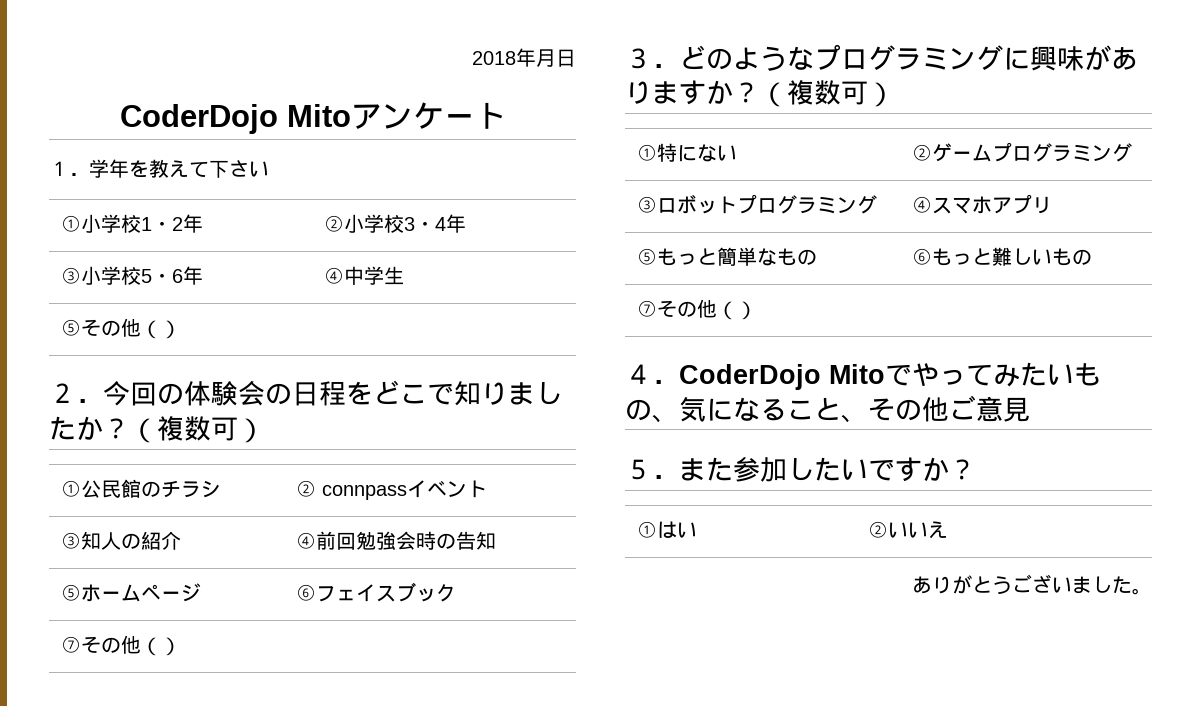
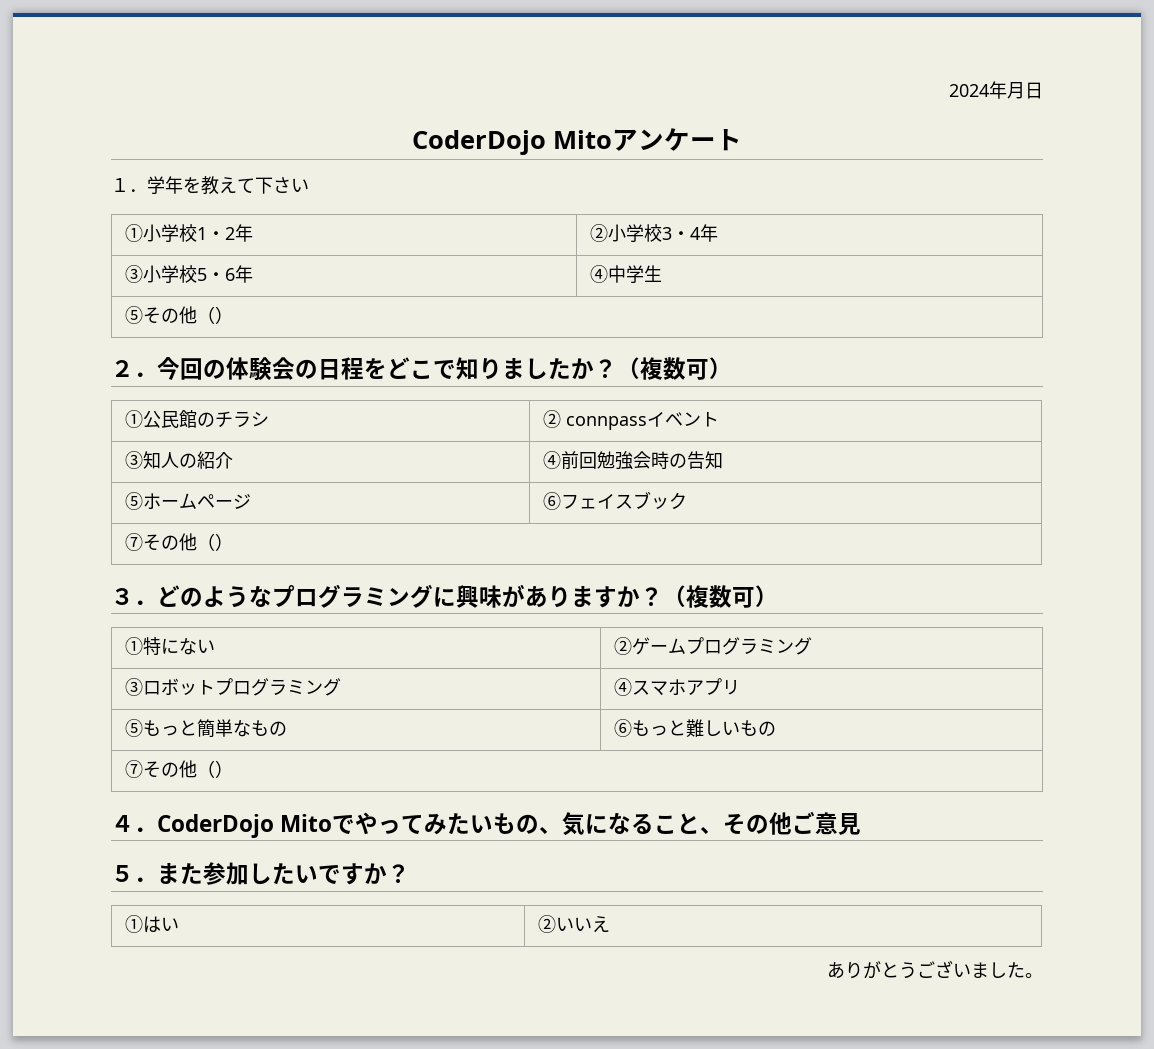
- 2018年月日
+ 2024年月日

